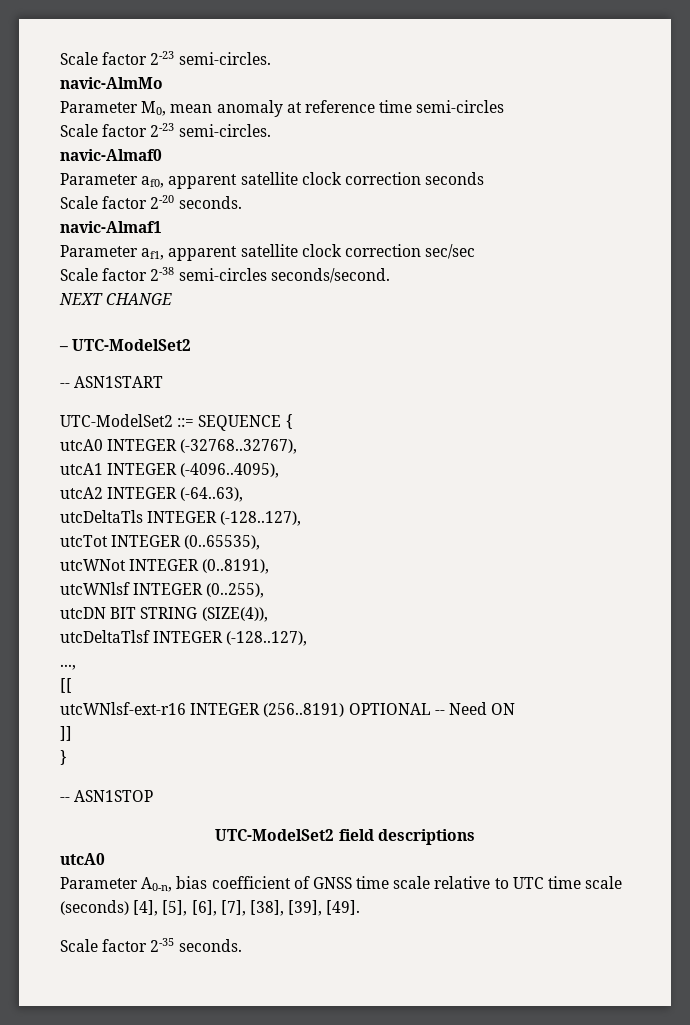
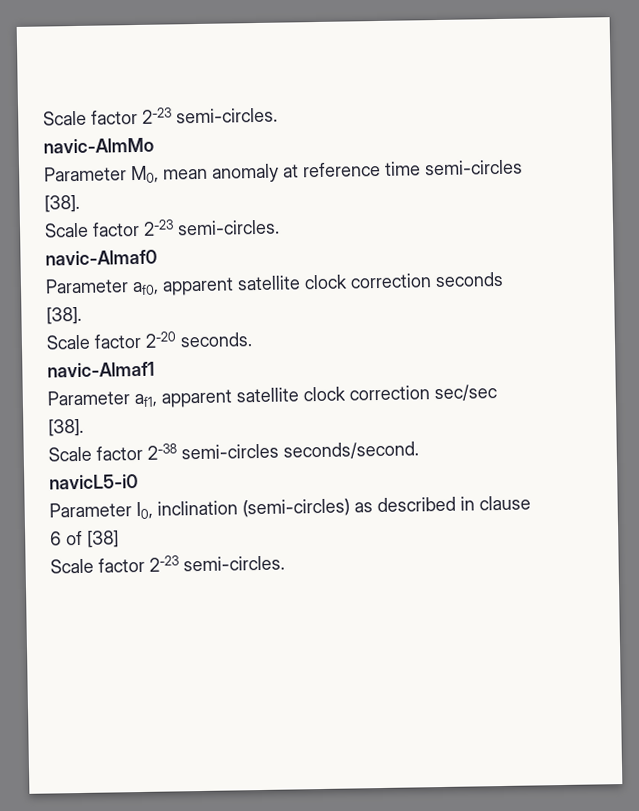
- Parameter M0, mean anomaly at reference time semi-circles
+ Parameter M0, mean anomaly at reference time semi-circles [38].
- Parameter af0, apparent satellite clock correction seconds
+ Parameter af0, apparent satellite clock correction seconds [38].
- Parameter af1, apparent satellite clock correction sec/sec
+ Parameter af1, apparent satellite clock correction sec/sec [38].
- NEXT CHANGE
- – UTC-ModelSet2
- -- ASN1START
- UTC-ModelSet2 ::= SEQUENCE {
- utcA0 INTEGER (-32768..32767),
- utcA1 INTEGER (-4096..4095),
- utcA2 INTEGER (-64..63),
- utcDeltaTls INTEGER (-128..127),
- utcTot INTEGER (0..65535),
- utcWNot INTEGER (0..8191),
- utcWNlsf INTEGER (0..255),
- utcDN BIT STRING (SIZE(4)),
- utcDeltaTlsf INTEGER (-128..127),
- ...,
- [[
- utcWNlsf-ext-r16 INTEGER (256..8191) OPTIONAL -- Need ON
- ]]
- }
- -- ASN1STOP
- UTC-ModelSet2 field descriptions
- utcA0
- Parameter A0-n, bias coefficient of GNSS time scale relative to UTC time scale (seconds) [4], [5], [6], [7], [38], [39], [49].
- Scale factor 2-35 seconds.
+ navicL5-i0
+ Parameter I0, inclination (semi-circles) as described in clause 6 of [38]
+ Scale factor 2-23 semi-circles.

